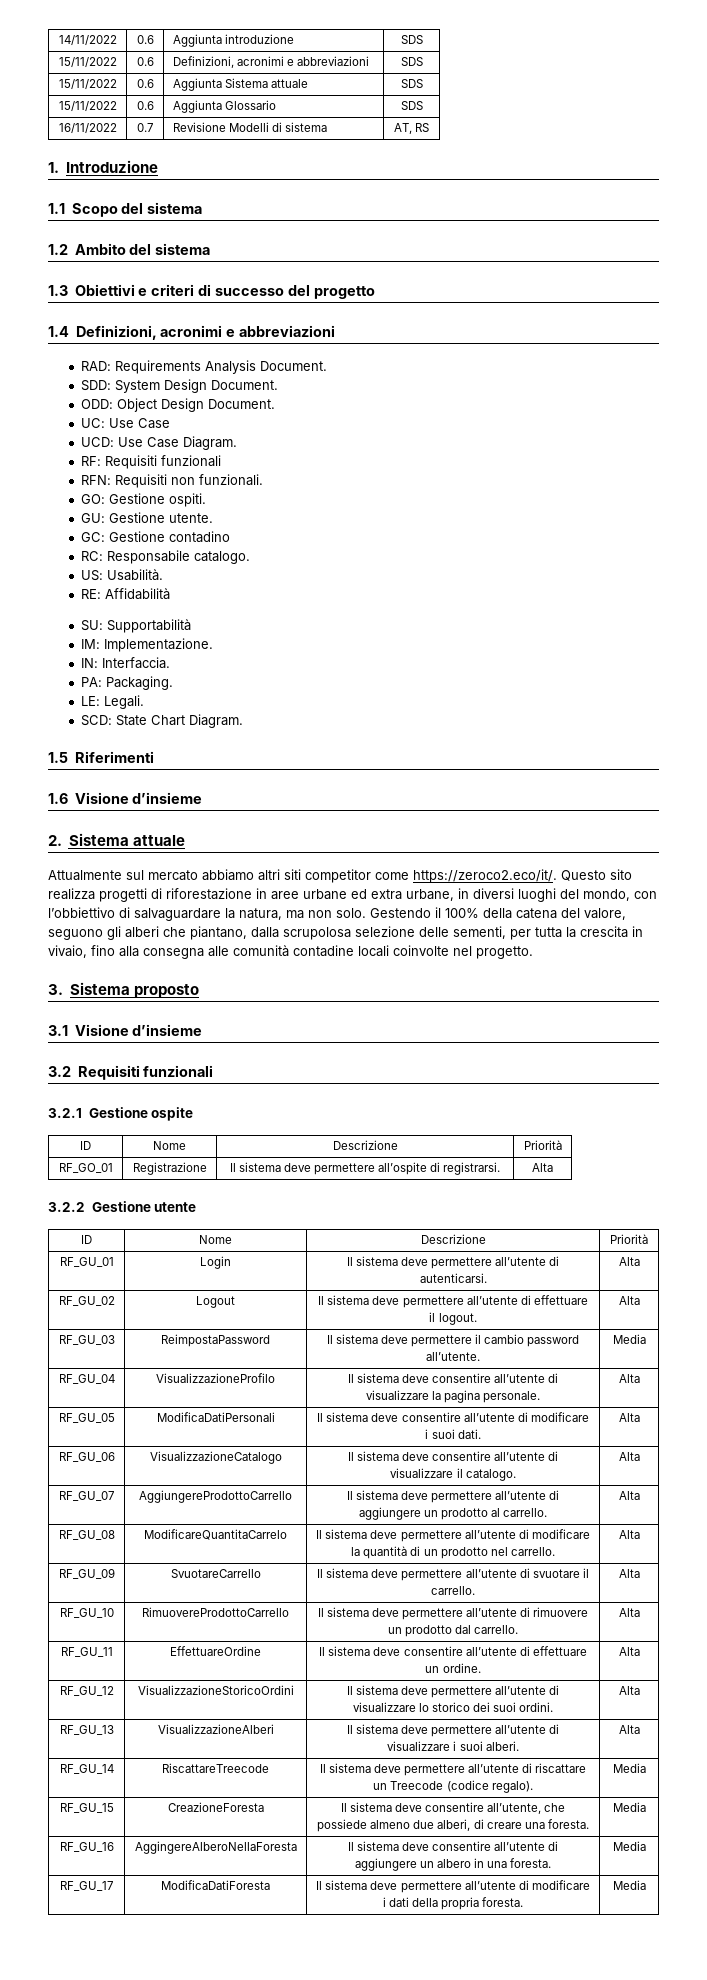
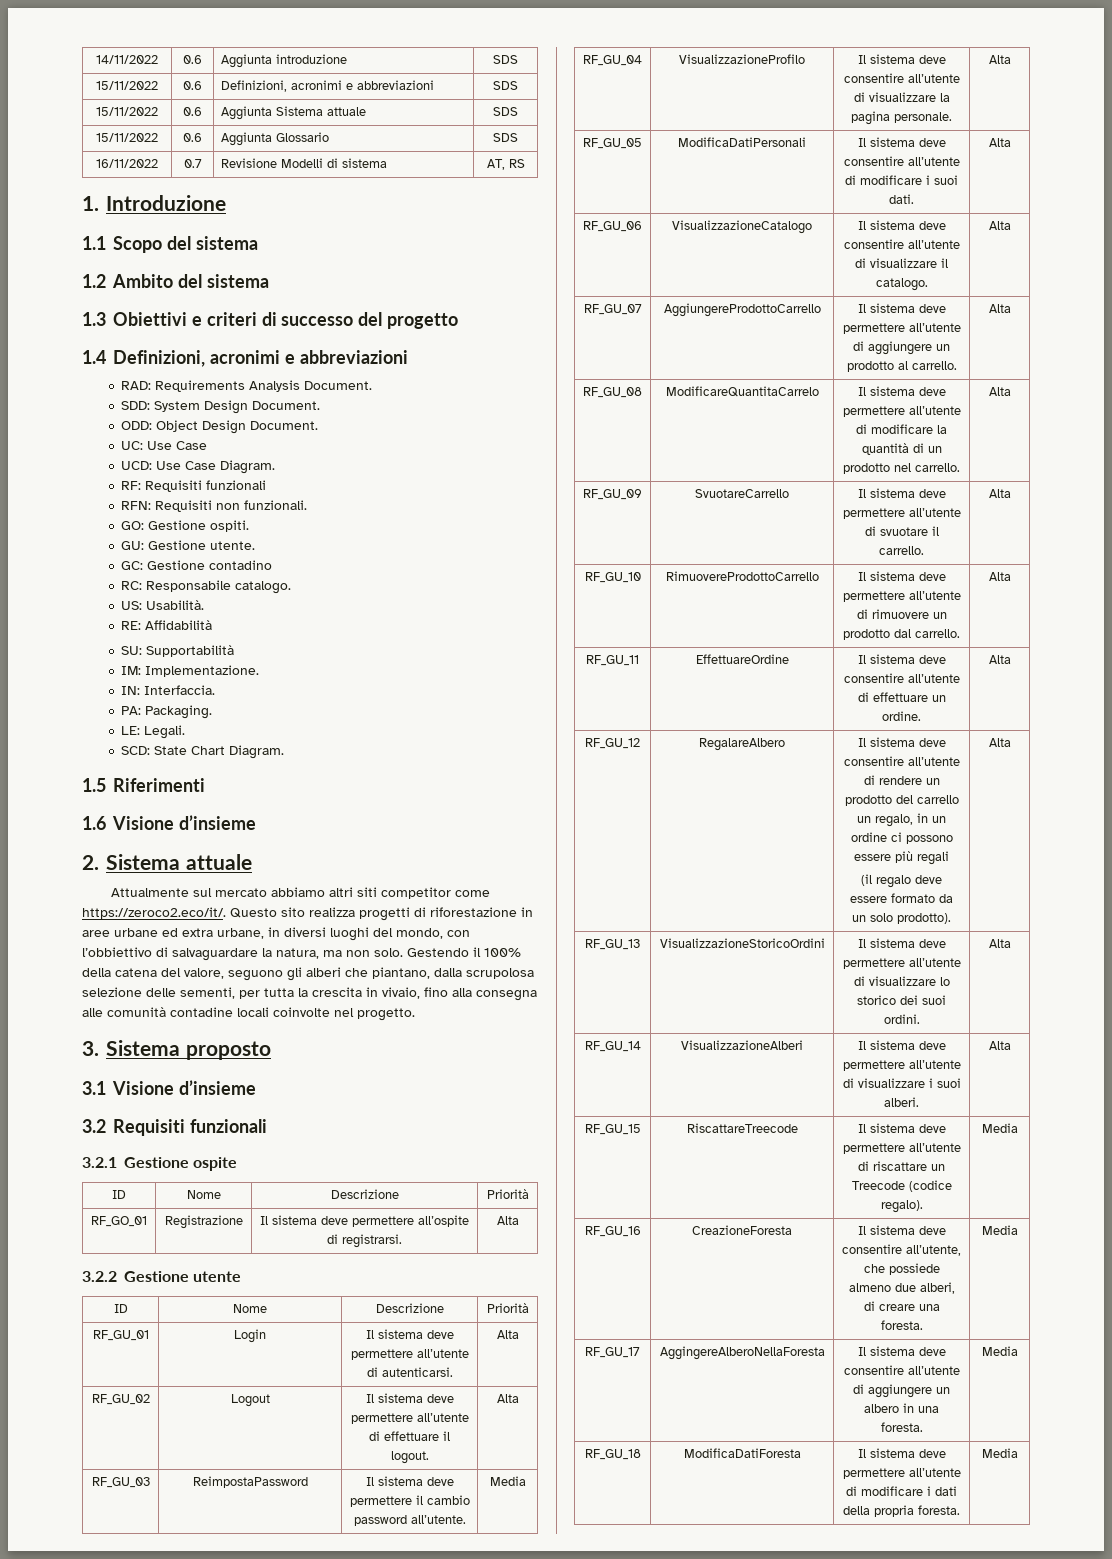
- RF_GU_12 | VisualizzazioneStoricoOrdini | Il sistema deve permettere all’utente di visualizzare lo storico dei suoi ordini. | Alta
+ RF_GU_12 | RegalareAlbero | Il sistema deve consentire all’utente di rendere un prodotto del carrello un regalo, in un ordine ci possono essere più regali
+ (il regalo deve essere formato da un solo prodotto). | Alta
+ RF_GU_13 | VisualizzazioneStoricoOrdini | Il sistema deve permettere all’utente di visualizzare lo storico dei suoi ordini. | Alta
- RF_GU_13 | VisualizzazioneAlberi | Il sistema deve permettere all’utente di visualizzare i suoi alberi. | Alta
+ RF_GU_14 | VisualizzazioneAlberi | Il sistema deve permettere all’utente di visualizzare i suoi alberi. | Alta
- RF_GU_14 | RiscattareTreecode | Il sistema deve permettere all’utente di riscattare un Treecode (codice regalo). | Media
+ RF_GU_15 | RiscattareTreecode | Il sistema deve permettere all’utente di riscattare un Treecode (codice regalo). | Media
- RF_GU_15 | CreazioneForesta | Il sistema deve consentire all’utente, che possiede almeno due alberi, di creare una foresta. | Media
+ RF_GU_16 | CreazioneForesta | Il sistema deve consentire all’utente, che possiede almeno due alberi, di creare una foresta. | Media
- RF_GU_16 | AggingereAlberoNellaForesta | Il sistema deve consentire all’utente di aggiungere un albero in una foresta. | Media
+ RF_GU_17 | AggingereAlberoNellaForesta | Il sistema deve consentire all’utente di aggiungere un albero in una foresta. | Media
- RF_GU_17 | ModificaDatiForesta | Il sistema deve permettere all’utente di modificare i dati della propria foresta. | Media
+ RF_GU_18 | ModificaDatiForesta | Il sistema deve permettere all’utente di modificare i dati della propria foresta. | Media

